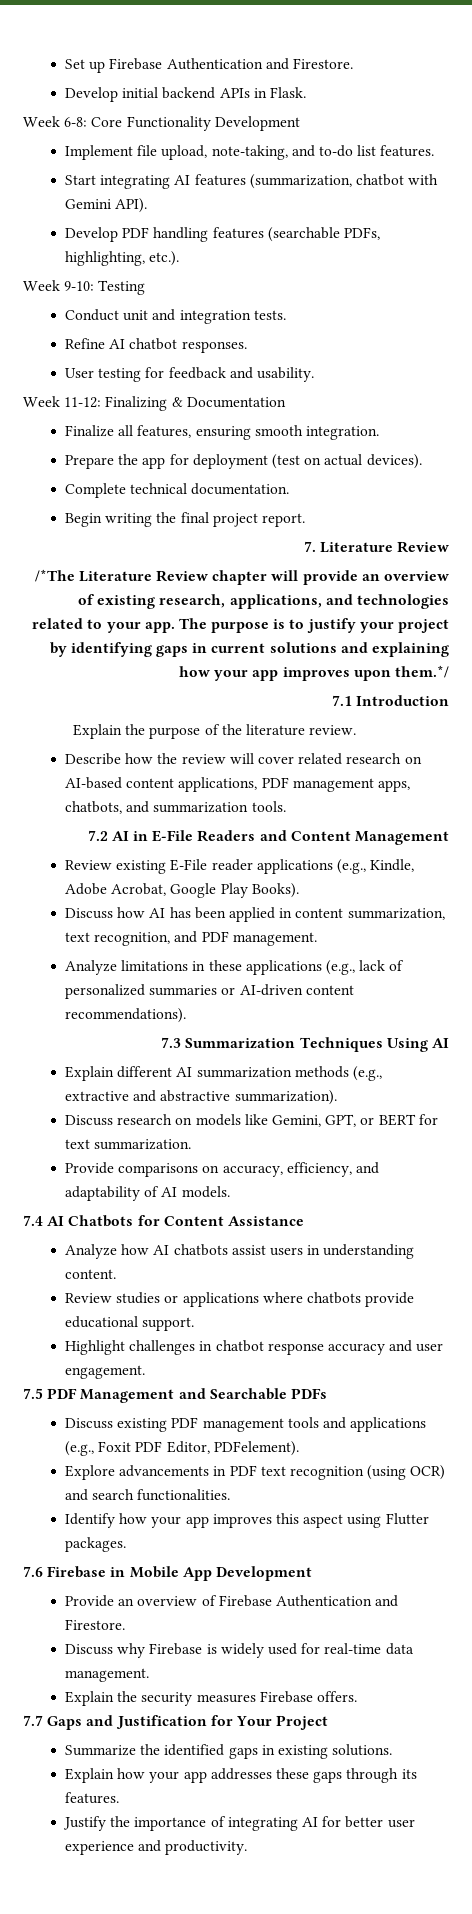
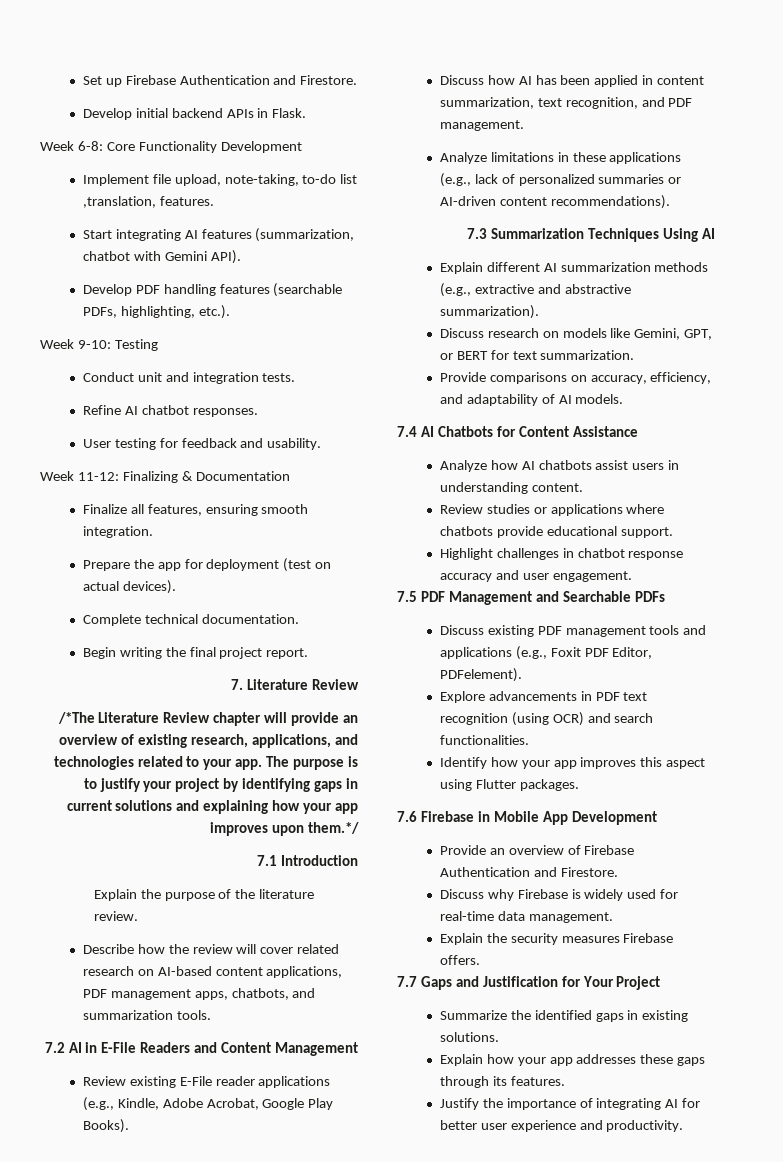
- Implement file upload, note-taking, and to-do list features.
+ Implement file upload, note-taking, to-do list ,translation, features.

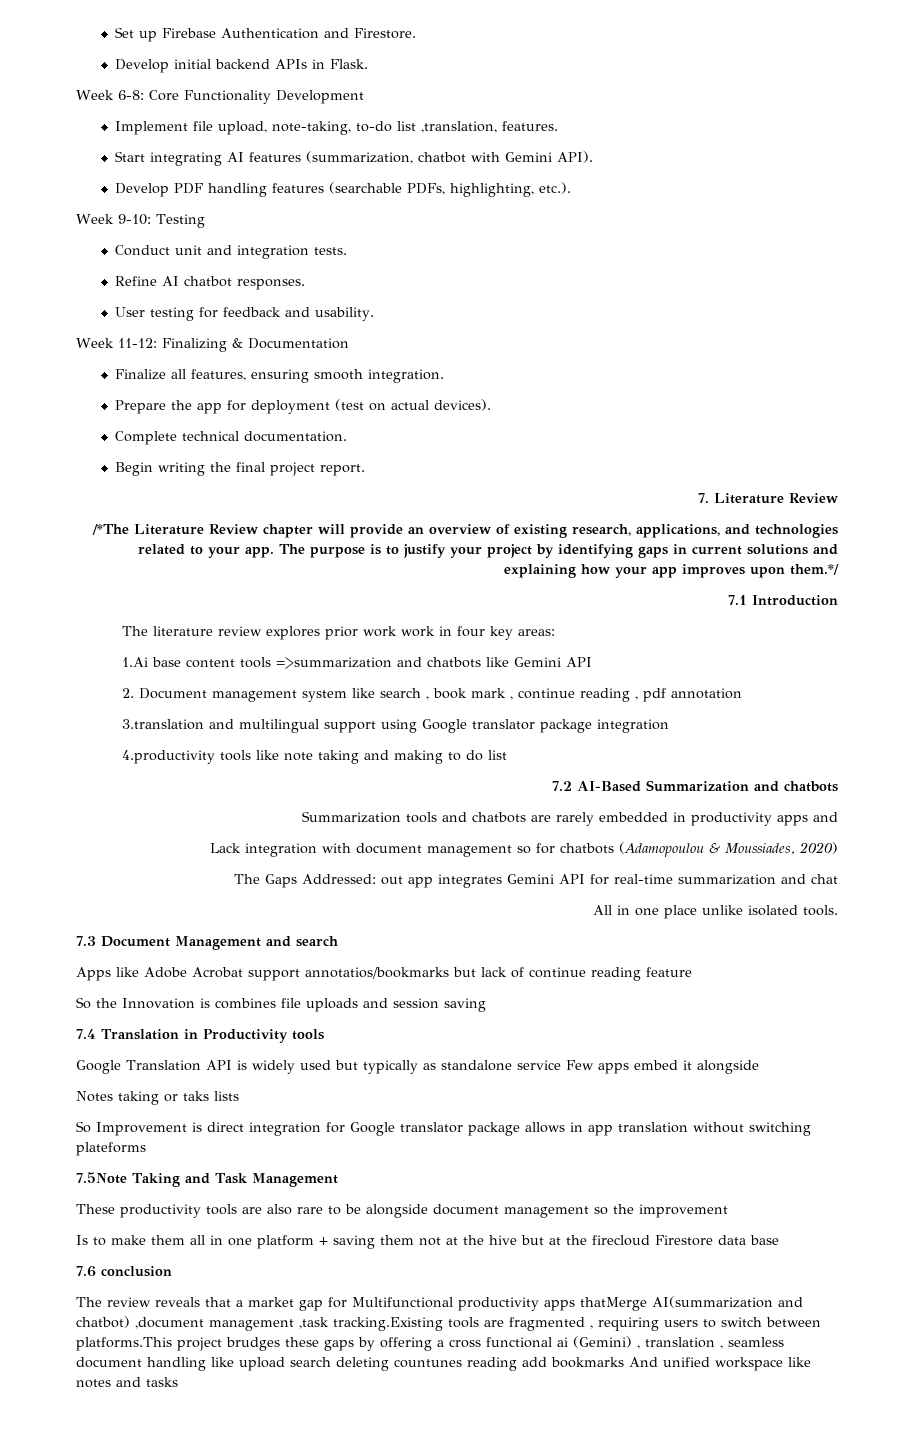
- Explain the purpose of the literature review.
- Describe how the review will cover related research on AI-based content applications, PDF management apps, chatbots, and summarization tools.
- 7.2 AI in E-File Readers and Content Management
- Review existing E-File reader applications (e.g., Kindle, Adobe Acrobat, Google Play Books).
- Discuss how AI has been applied in content summarization, text recognition, and PDF management.
- Analyze limitations in these applications (e.g., lack of personalized summaries or AI-driven content recommendations).
- 7.3 Summarization Techniques Using AI
- Explain different AI summarization methods (e.g., extractive and abstractive summarization).
- Discuss research on models like Gemini, GPT, or BERT for text summarization.
- Provide comparisons on accuracy, efficiency, and adaptability of AI models.
- 7.4 AI Chatbots for Content Assistance
- Analyze how AI chatbots assist users in understanding content.
- Review studies or applications where chatbots provide educational support.
- Highlight challenges in chatbot response accuracy and user engagement.
- 7.5 PDF Management and Searchable PDFs
- Discuss existing PDF management tools and applications (e.g., Foxit PDF Editor, PDFelement).
- Explore advancements in PDF text recognition (using OCR) and search functionalities.
- Identify how your app improves this aspect using Flutter packages.
- 7.6 Firebase in Mobile App Development
- Provide an overview of Firebase Authentication and Firestore.
- Discuss why Firebase is widely used for real-time data management.
- Explain the security measures Firebase offers.
- 7.7 Gaps and Justification for Your Project
- Summarize the identified gaps in existing solutions.
- Explain how your app addresses these gaps through its features.
- Justify the importance of integrating AI for better user experience and productivity.
+ The literature review explores prior work work in four key areas:
+ 1.Ai base content tools =>summarization and chatbots like Gemini API
+ 2. Document management system like search , book mark , continue reading , pdf annotation
+ 3.translation and multilingual support using Google translator package integration
+ 4.productivity tools like note taking and making to do list
+ 7.2 AI-Based Summarization and chatbots
+ Summarization tools and chatbots are rarely embedded in productivity apps and
+ Lack integration with document management so for chatbots (Adamopoulou & Moussiades, 2020)
+ The Gaps Addressed: out app integrates Gemini API for real-time summarization and chat
+ All in one place unlike isolated tools.
+ 7.3 Document Management and search
+ Apps like Adobe Acrobat support annotatios/bookmarks but lack of continue reading feature
+ So the Innovation is combines file uploads and session saving
+ 7.4 Translation in Productivity tools
+ Google Translation API is widely used but typically as standalone service Few apps embed it alongside
+ Notes taking or taks lists
+ So Improvement is direct integration for Google translator package allows in app translation without switching plateforms
+ 7.5Note Taking and Task Management
+ These productivity tools are also rare to be alongside document management so the improvement
+ Is to make them all in one platform + saving them not at the hive but at the firecloud Firestore data base
+ 7.6 conclusion
+ The review reveals that a market gap for Multifunctional productivity apps thatMerge AI(summarization and chatbot) ,document management ,task tracking.Existing tools are fragmented , requiring users to switch between platforms.This project brudges these gaps by offering a cross functional ai (Gemini) , translation , seamless document handling like upload search deleting countunes reading add bookmarks And unified workspace like notes and tasks

